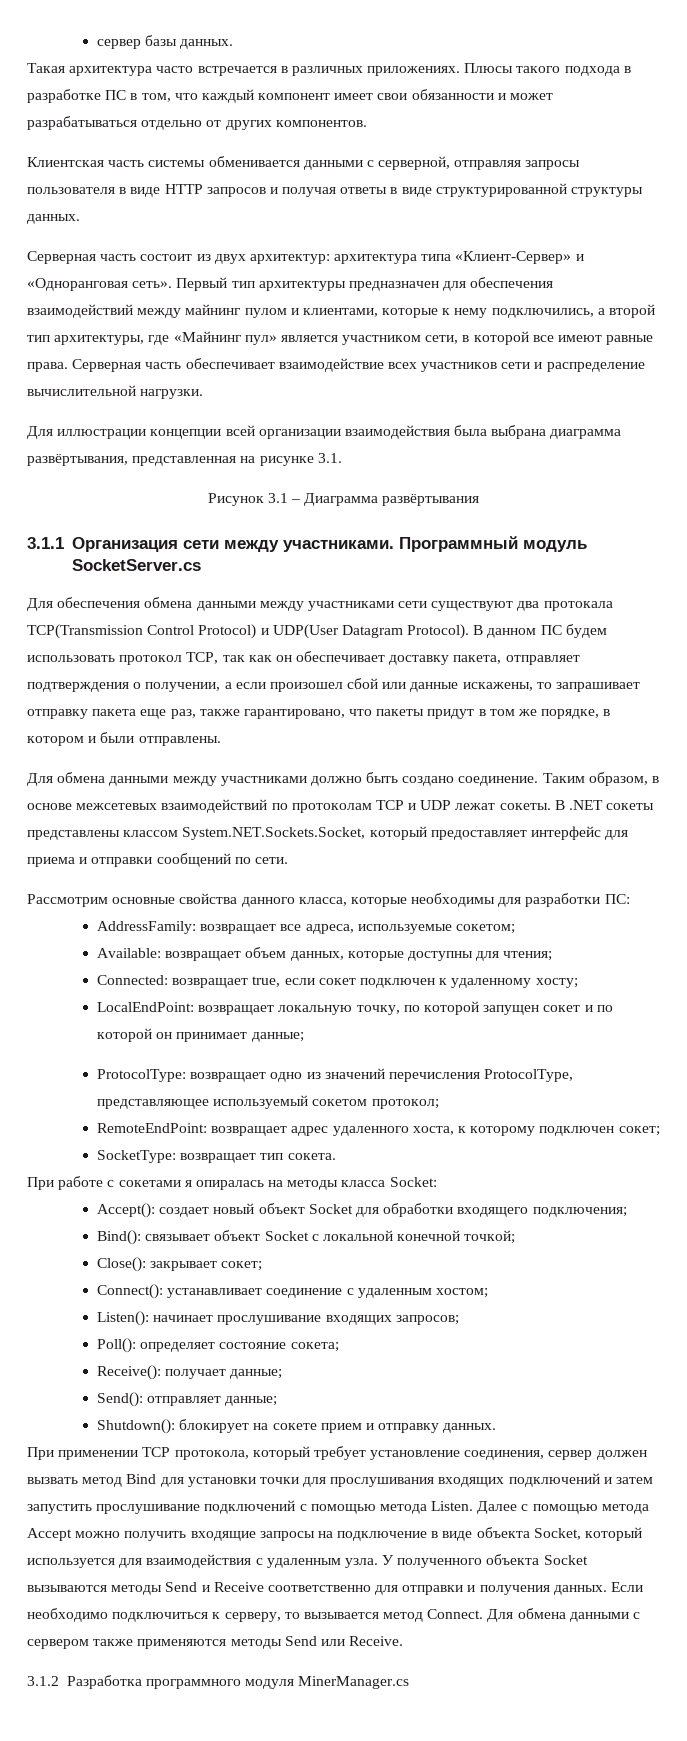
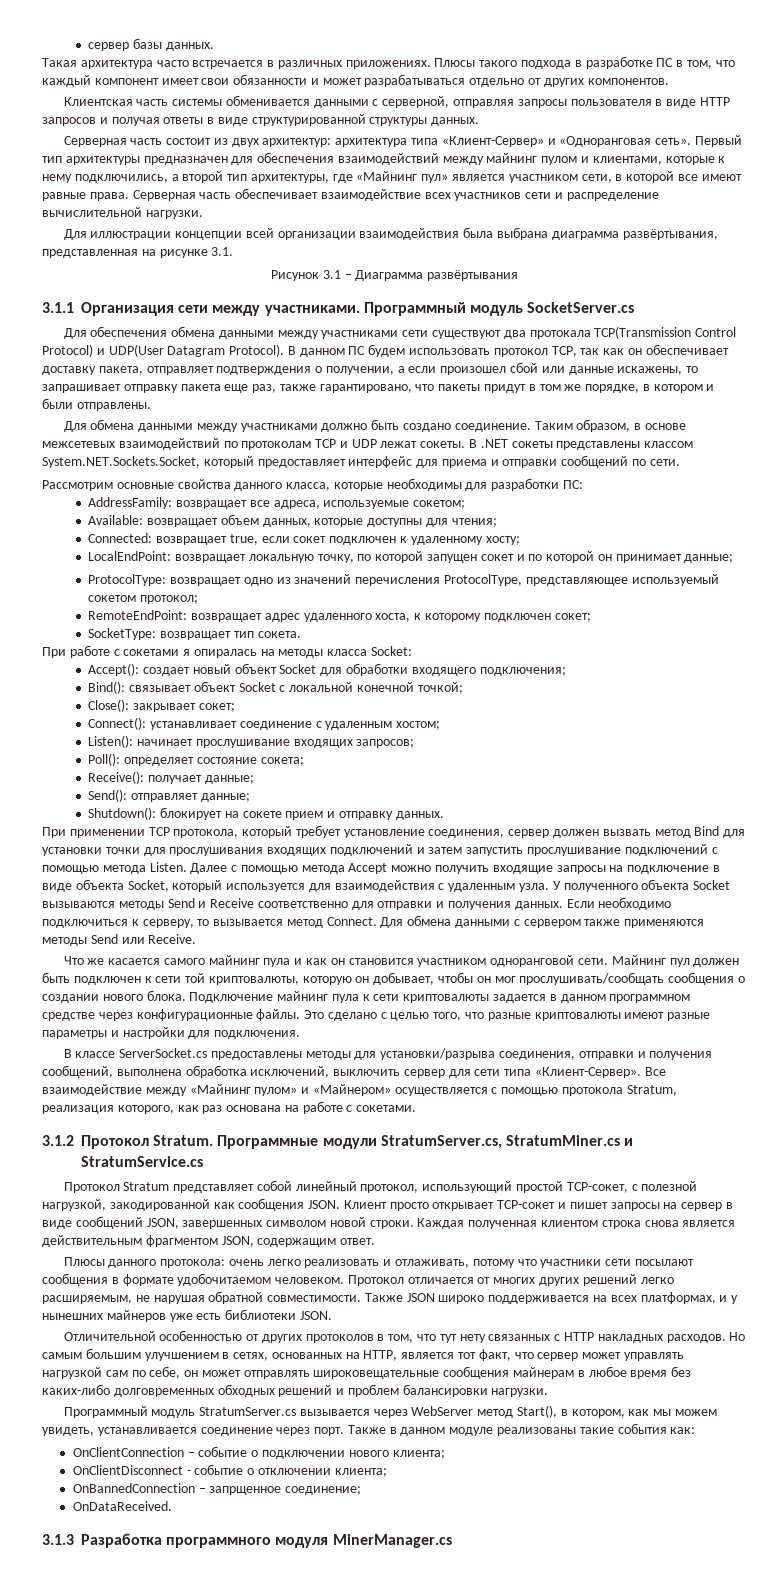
- 3.1.2 Разработка программного модуля MinerManager.cs
+ Что же касается самого майнинг пула и как он становится участником одноранговой сети. Майнинг пул должен быть подключен к сети той криптовалюты, которую он добывает, чтобы он мог прослушивать/сообщать сообщения о создании нового блока. Подключение майнинг пула к сети криптовалюты задается в данном программном средстве через конфигурационные файлы. Это сделано с целью того, что разные криптовалюты имеют разные параметры и настройки для подключения.
+ В классе ServerSocket.cs предоставлены методы для установки/разрыва соединения, отправки и получения сообщений, выполнена обработка исключений, выключить сервер для сети типа «Клиент-Сервер». Все взаимодействие между «Майнинг пулом» и «Майнером» осуществляется с помощью протокола Stratum, реализация которого, как раз основана на работе с сокетами.
+ 3.1.2 Протокол Stratum. Программные модули StratumServer.cs, StratumMiner.cs и StratumService.cs
+ Протокол Stratum представляет собой линейный протокол, использующий простой TCP-сокет, с полезной нагрузкой, закодированной как сообщения JSON. Клиент просто открывает TCP-сокет и пишет запросы на сервер в виде сообщений JSON, завершенных символом новой строки. Каждая полученная клиентом строка снова является действительным фрагментом JSON, содержащим ответ.
+ Плюсы данного протокола: очень легко реализовать и отлаживать, потому что участники сети посылают сообщения в формате удобочитаемом человеком. Протокол отличается от многих других решений легко расширяемым, не нарушая обратной совместимости. Также JSON широко поддерживается на всех платформах, и у нынешних майнеров уже есть библиотеки JSON.
+ Отличительной особенностью от других протоколов в том, что тут нету связанных с HTTP накладных расходов. Но самым большим улучшением в сетях, основанных на HTTP, является тот факт, что сервер может управлять нагрузкой сам по себе, он может отправлять широковещательные сообщения майнерам в любое время без каких-либо долговременных обходных решений и проблем балансировки нагрузки.
+ Программный модуль StratumServer.cs вызывается через WebServer метод Start(), в котором, как мы можем увидеть, устанавливается соединение через порт. Также в данном модуле реализованы такие события как:
+ OnClientConnection – событие о подключении нового клиента;
+ OnClientDisconnect - событие о отключении клиента;
+ OnBannedConnection – запрщенное соединение;
+ OnDataReceived.
+ 3.1.3 Разработка программного модуля MinerManager.cs

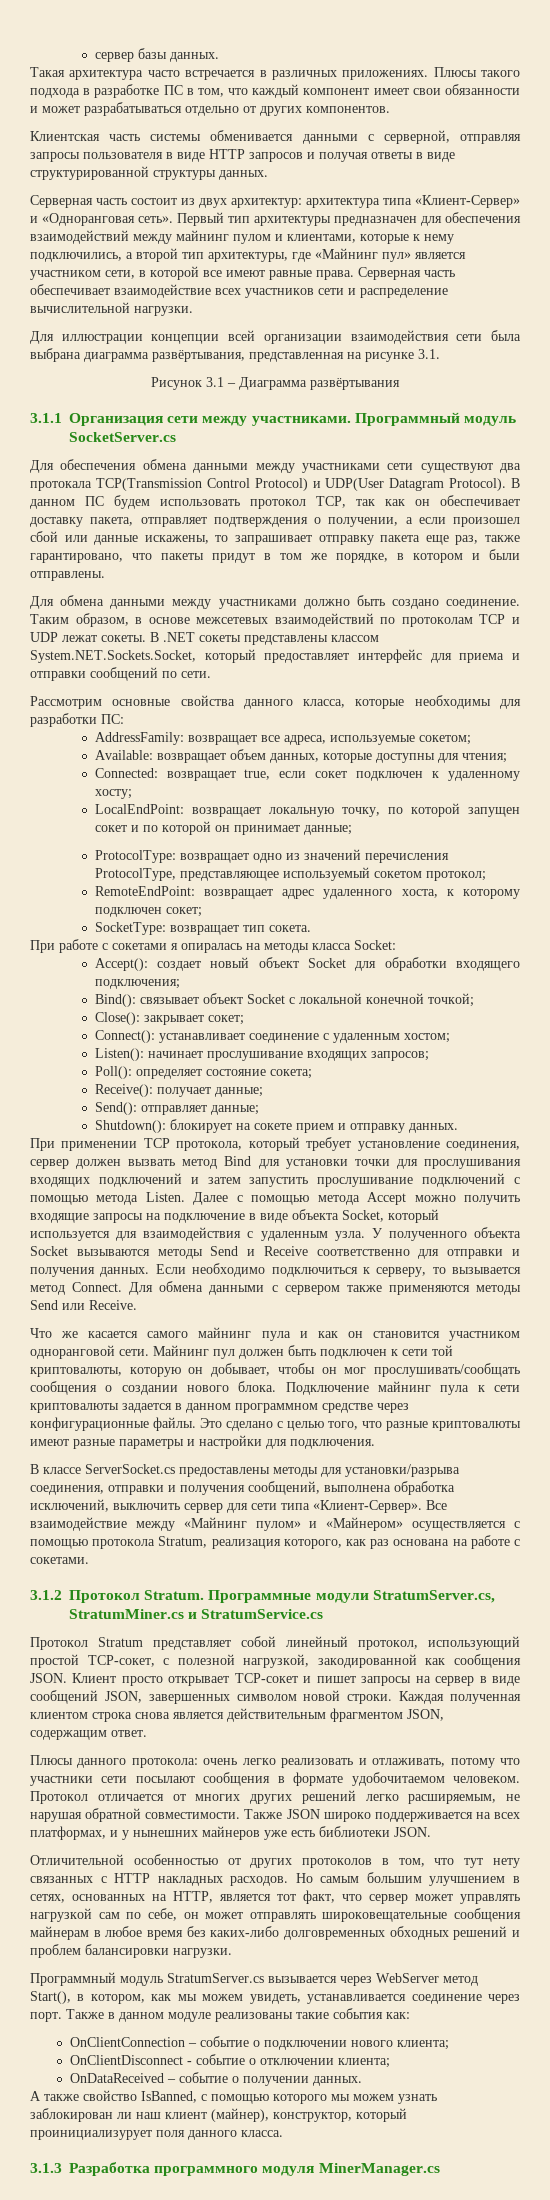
- Для иллюстрации концепции всей организации взаимодействия была выбрана диаграмма развёртывания, представленная на рисунке 3.1.
+ Для иллюстрации концепции всей организации взаимодействия сети была выбрана диаграмма развёртывания, представленная на рисунке 3.1.
- OnBannedConnection – запрщенное соединение;
- OnDataReceived.
+ OnDataReceived – событие о получении данных.
+ А также свойство IsBanned, с помощью которого мы можем узнать заблокирован ли наш клиент (майнер), конструктор, который проинициализурует поля данного класса.

